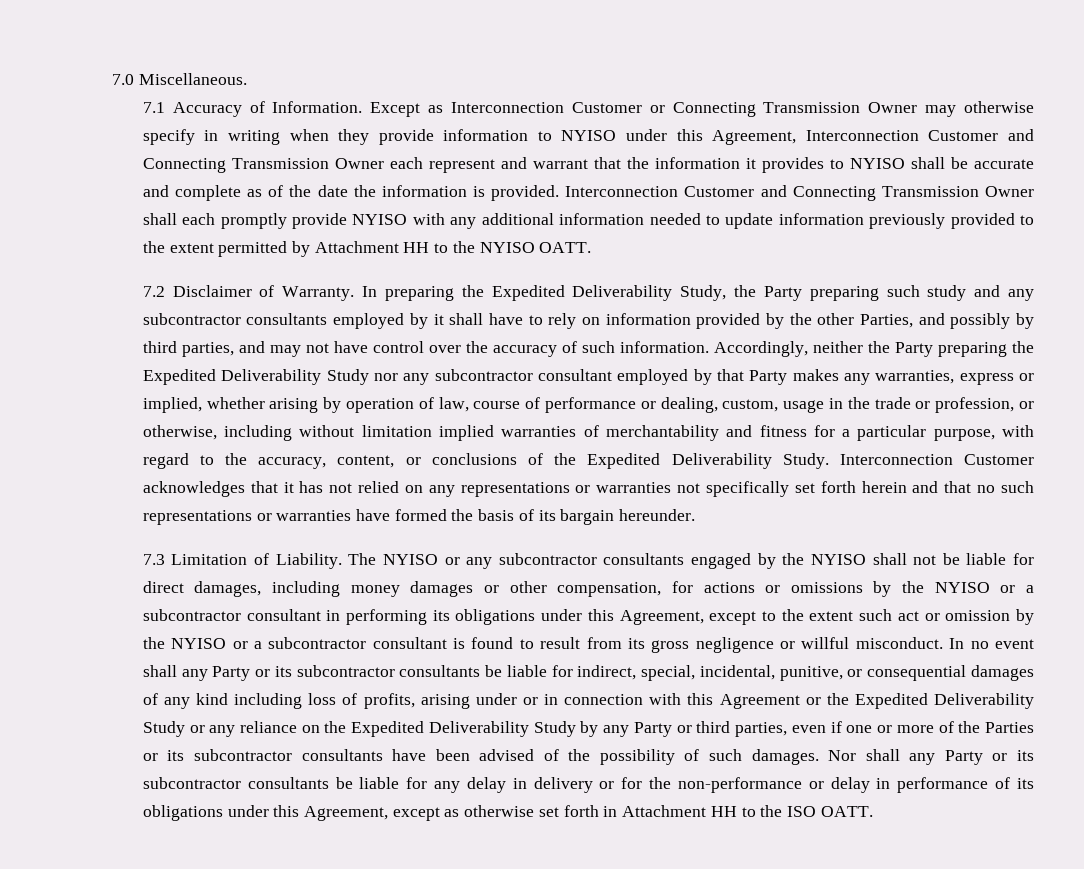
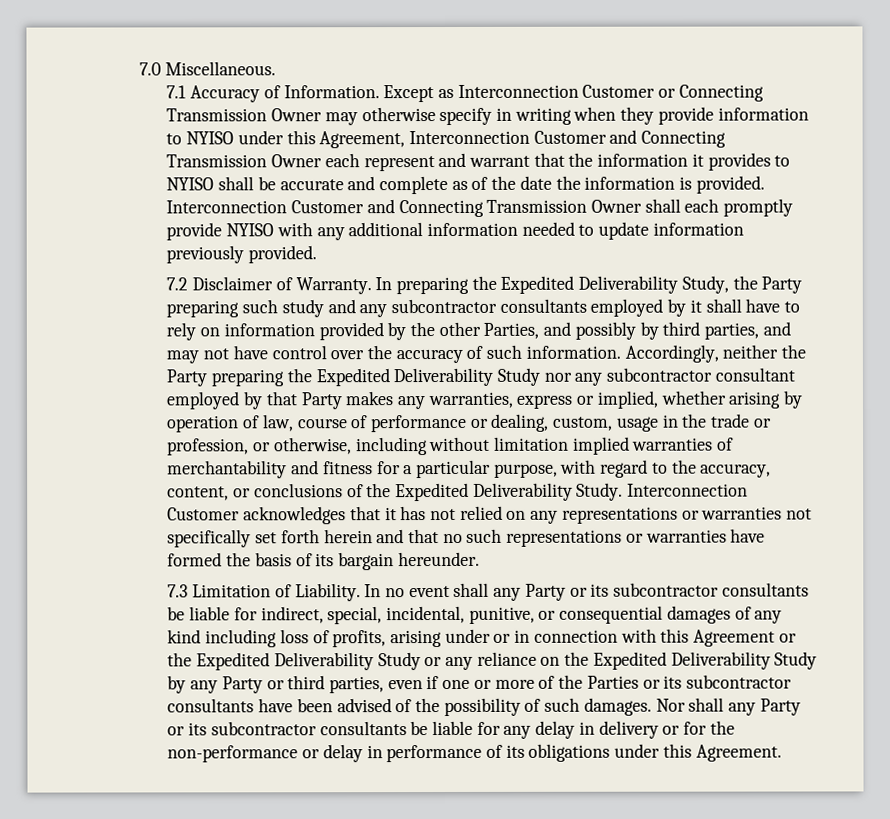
- Interconnection Customer and Connecting Transmission Owner shall each promptly provide NYISO with any additional information needed to update information previously provided to the extent permitted by Attachment HH to the NYISO OATT.
+ Interconnection Customer and Connecting Transmission Owner shall each promptly provide NYISO with any additional information needed to update information previously provided.
- The NYISO or any subcontractor consultants engaged by the NYISO shall not be liable for direct damages, including money damages or other compensation, for actions or omissions by the NYISO or a subcontractor consultant in performing its obligations under this Agreement, except to the extent such act or omission by the NYISO or a subcontractor consultant is found to result from its gross negligence or willful misconduct.
- Nor shall any Party or its subcontractor consultants be liable for any delay in delivery or for the non-performance or delay in performance of its obligations under this Agreement, except as otherwise set forth in Attachment HH to the ISO OATT.
+ Nor shall any Party or its subcontractor consultants be liable for any delay in delivery or for the non-performance or delay in performance of its obligations under this Agreement.

